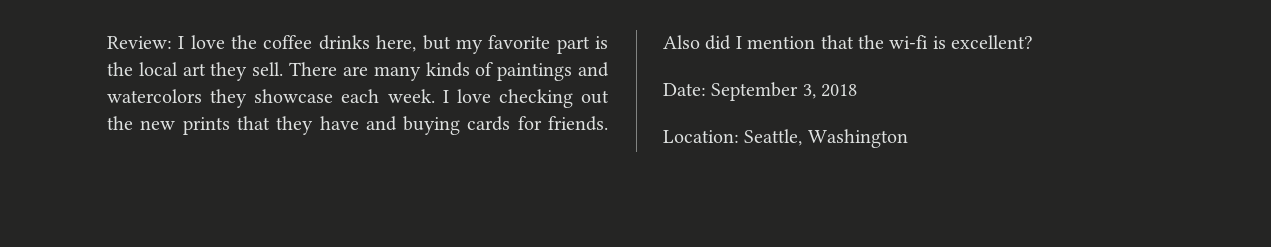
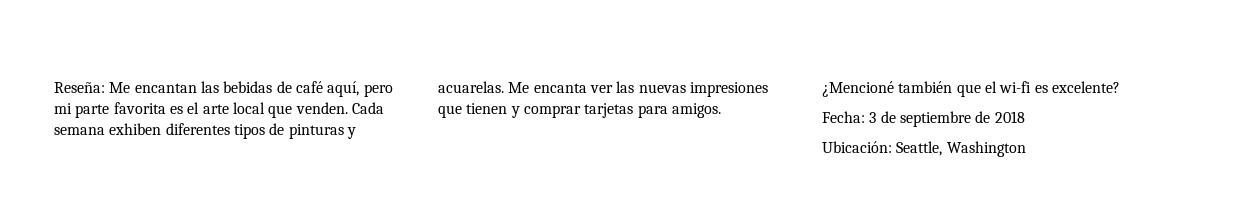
- Review: I love the coffee drinks here, but my favorite part is the local art they sell. There are many kinds of paintings and watercolors they showcase each week. I love checking out the new prints that they have and buying cards for friends. Also did I mention that the wi-fi is excellent?
- Date: September 3, 2018
+ Reseña: Me encantan las bebidas de café aquí, pero mi parte favorita es el arte local que venden. Cada semana exhiben diferentes tipos de pinturas y acuarelas. Me encanta ver las nuevas impresiones que tienen y comprar tarjetas para amigos. ¿Mencioné también que el wi-fi es excelente?
+ Fecha: 3 de septiembre de 2018
- Location: Seattle, Washington
+ Ubicación: Seattle, Washington

